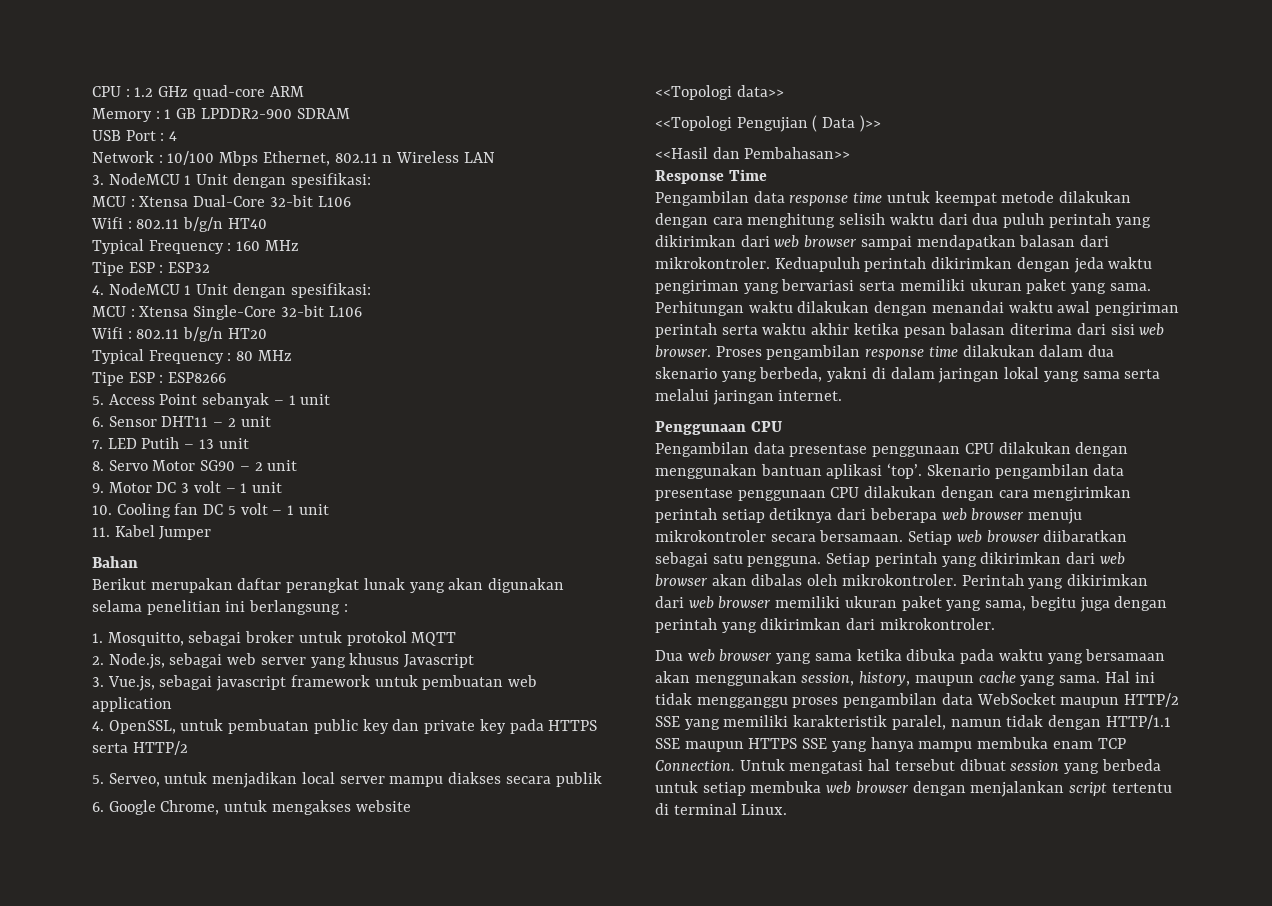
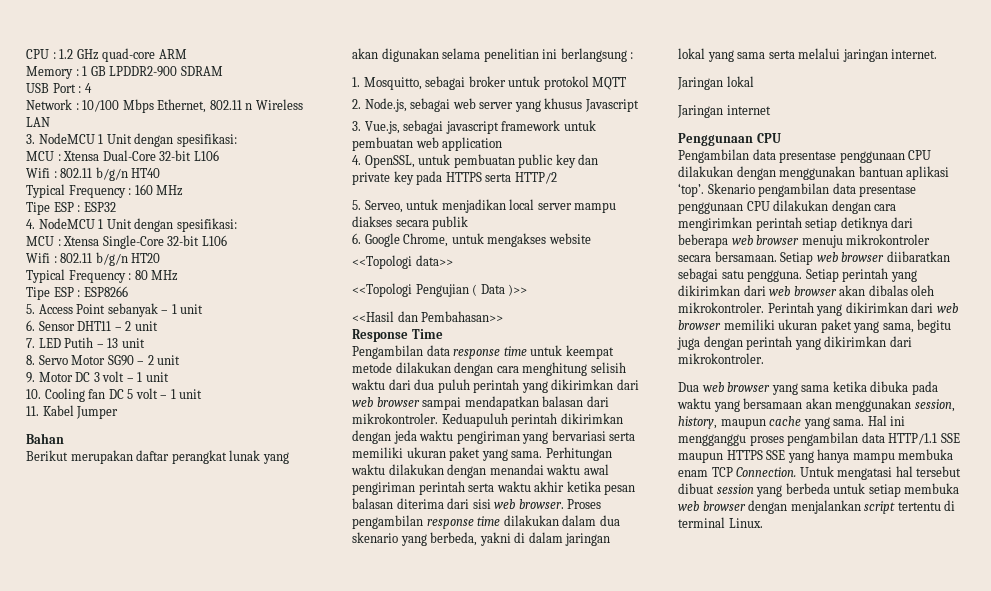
+ Jaringan lokal
+ Jaringan internet
- Hal ini tidak mengganggu proses pengambilan data WebSocket maupun HTTP/2 SSE yang memiliki karakteristik paralel, namun tidak dengan HTTP/1.1 SSE maupun HTTPS SSE yang hanya mampu membuka enam TCP Connection.
+ Hal ini mengganggu proses pengambilan data HTTP/1.1 SSE maupun HTTPS SSE yang hanya mampu membuka enam TCP Connection.

